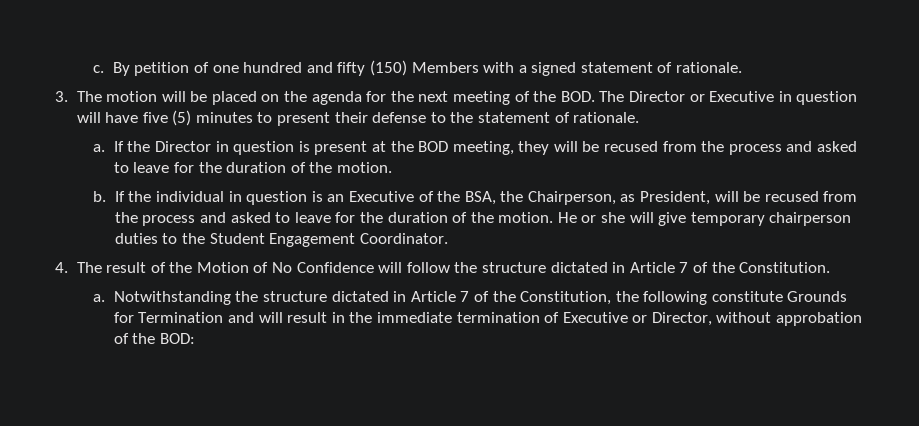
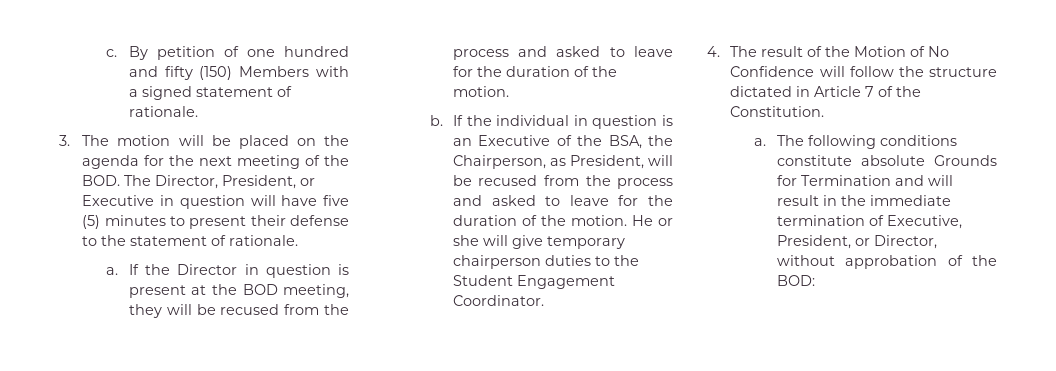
- 3. The motion will be placed on the agenda for the next meeting of the BOD. The Director or Executive in question will have five (5) minutes to present their defense to the statement of rationale.
+ 3. The motion will be placed on the agenda for the next meeting of the BOD. The Director, President, or Executive in question will have five (5) minutes to present their defense to the statement of rationale.
- Notwithstanding the structure dictated in Article 7 of the Constitution, the following constitute Grounds for Termination and will result in the immediate termination of Executive or Director, without approbation of the BOD:
+ The following conditions constitute absolute Grounds for Termination and will result in the immediate termination of Executive, President, or Director, without approbation of the BOD:

